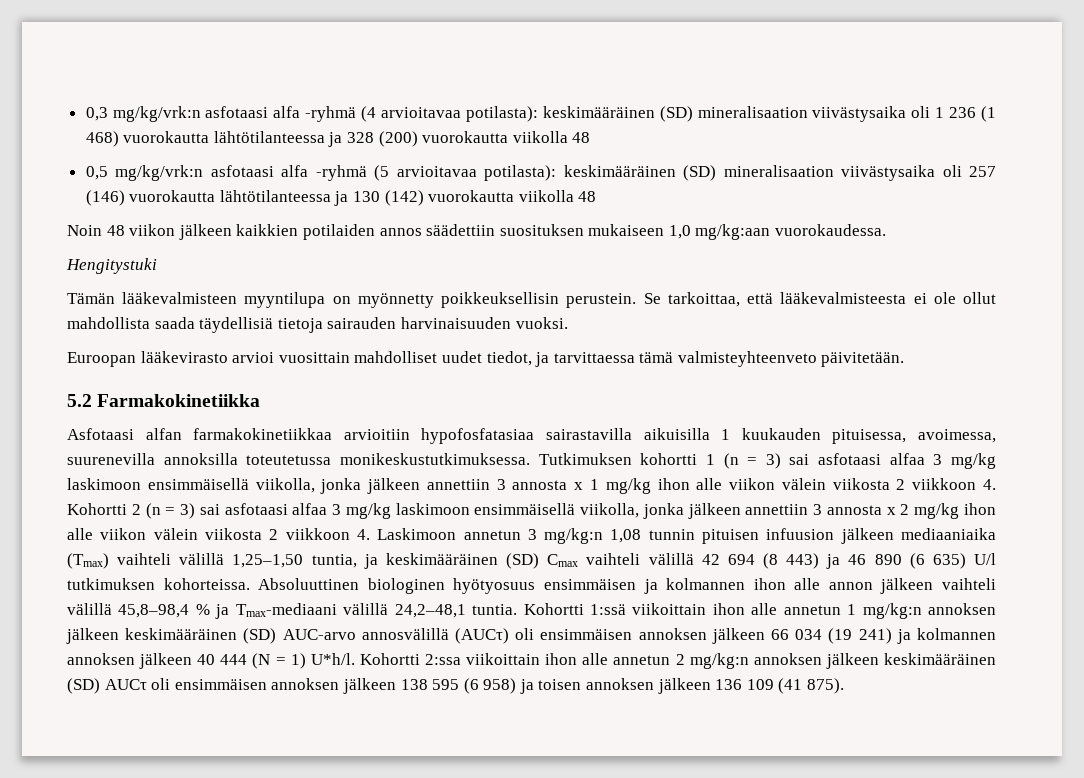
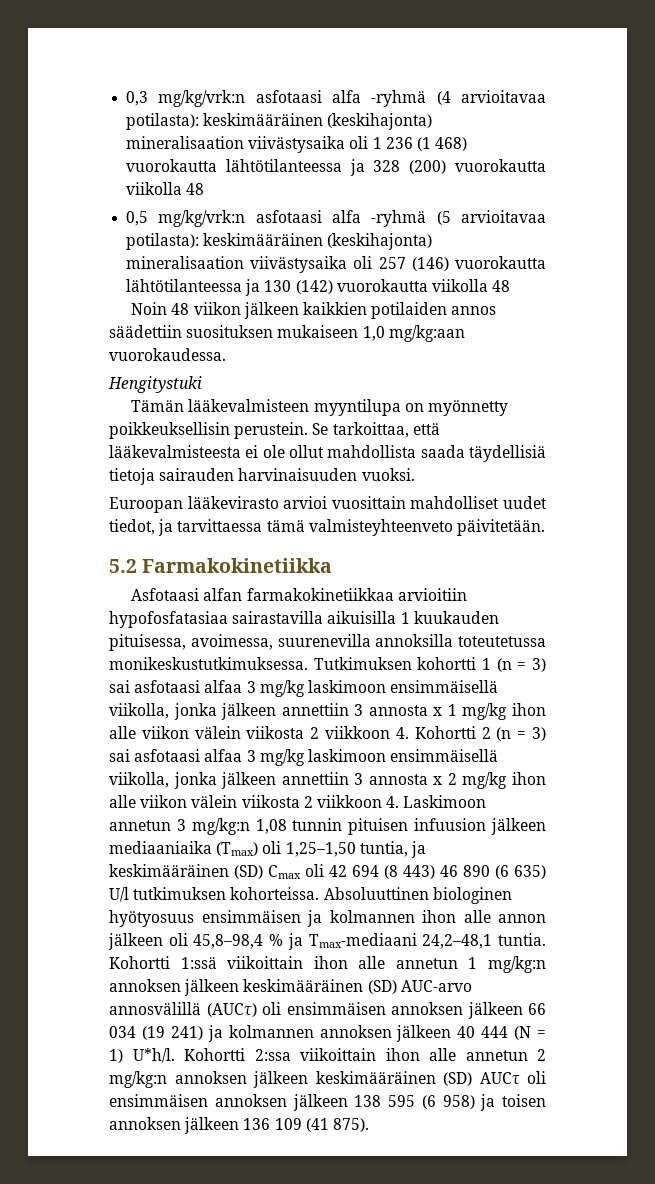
- 0,3 mg/kg/vrk:n asfotaasi alfa -ryhmä (4 arvioitavaa potilasta): keskimääräinen (SD) mineralisaation viivästysaika oli 1 236 (1 468) vuorokautta lähtötilanteessa ja 328 (200) vuorokautta viikolla 48
+ 0,3 mg/kg/vrk:n asfotaasi alfa -ryhmä (4 arvioitavaa potilasta): keskimääräinen (keskihajonta) mineralisaation viivästysaika oli 1 236 (1 468) vuorokautta lähtötilanteessa ja 328 (200) vuorokautta viikolla 48
- 0,5 mg/kg/vrk:n asfotaasi alfa -ryhmä (5 arvioitavaa potilasta): keskimääräinen (SD) mineralisaation viivästysaika oli 257 (146) vuorokautta lähtötilanteessa ja 130 (142) vuorokautta viikolla 48
+ 0,5 mg/kg/vrk:n asfotaasi alfa -ryhmä (5 arvioitavaa potilasta): keskimääräinen (keskihajonta) mineralisaation viivästysaika oli 257 (146) vuorokautta lähtötilanteessa ja 130 (142) vuorokautta viikolla 48
- Tutkimuksen kohortti 1 (n = 3) sai asfotaasi alfaa 3 mg/kg laskimoon ensimmäisellä viikolla, jonka jälkeen annettiin 3 annosta x 1 mg/kg ihon alle viikon välein viikosta 2 viikkoon 4. Kohortti 2 (n = 3) sai asfotaasi alfaa 3 mg/kg laskimoon ensimmäisellä viikolla, jonka jälkeen annettiin 3 annosta x 2 mg/kg ihon alle viikon välein viikosta 2 viikkoon 4. Laskimoon annetun 3 mg/kg:n 1,08 tunnin pituisen infuusion jälkeen mediaaniaika (Tmax) vaihteli välillä 1,25–1,50 tuntia, ja keskimääräinen (SD) Cmax vaihteli välillä 42 694 (8 443) ja 46 890 (6 635) U/l tutkimuksen kohorteissa.
+ Tutkimuksen kohortti 1 (n = 3) sai asfotaasi alfaa 3 mg/kg laskimoon ensimmäisellä viikolla, jonka jälkeen annettiin 3 annosta x 1 mg/kg ihon alle viikon välein viikosta 2 viikkoon 4. Kohortti 2 (n = 3) sai asfotaasi alfaa 3 mg/kg laskimoon ensimmäisellä viikolla, jonka jälkeen annettiin 3 annosta x 2 mg/kg ihon alle viikon välein viikosta 2 viikkoon 4. Laskimoon annetun 3 mg/kg:n 1,08 tunnin pituisen infuusion jälkeen mediaaniaika (Tmax) oli 1,25–1,50 tuntia, ja keskimääräinen (SD) Cmax oli 42 694 (8 443) 46 890 (6 635) U/l tutkimuksen kohorteissa.
- Absoluuttinen biologinen hyötyosuus ensimmäisen ja kolmannen ihon alle annon jälkeen vaihteli välillä 45,8–98,4 % ja Tmax-mediaani välillä 24,2–48,1 tuntia.
+ Absoluuttinen biologinen hyötyosuus ensimmäisen ja kolmannen ihon alle annon jälkeen oli 45,8–98,4 % ja Tmax-mediaani 24,2–48,1 tuntia.

